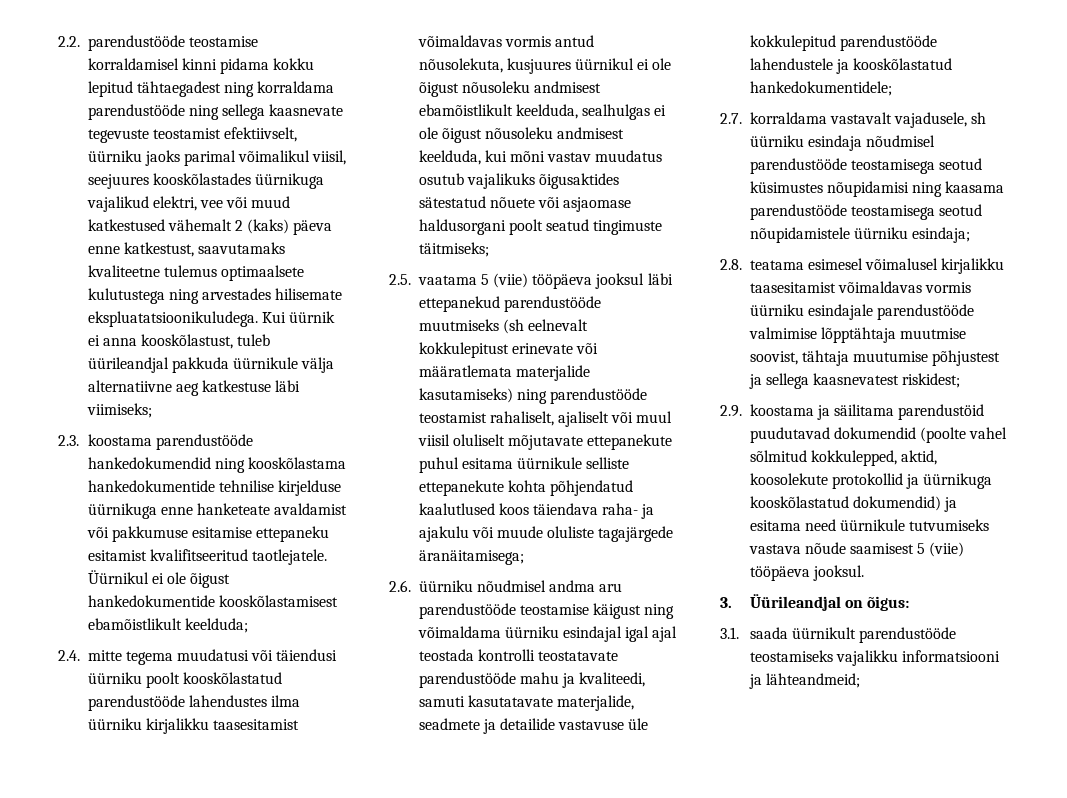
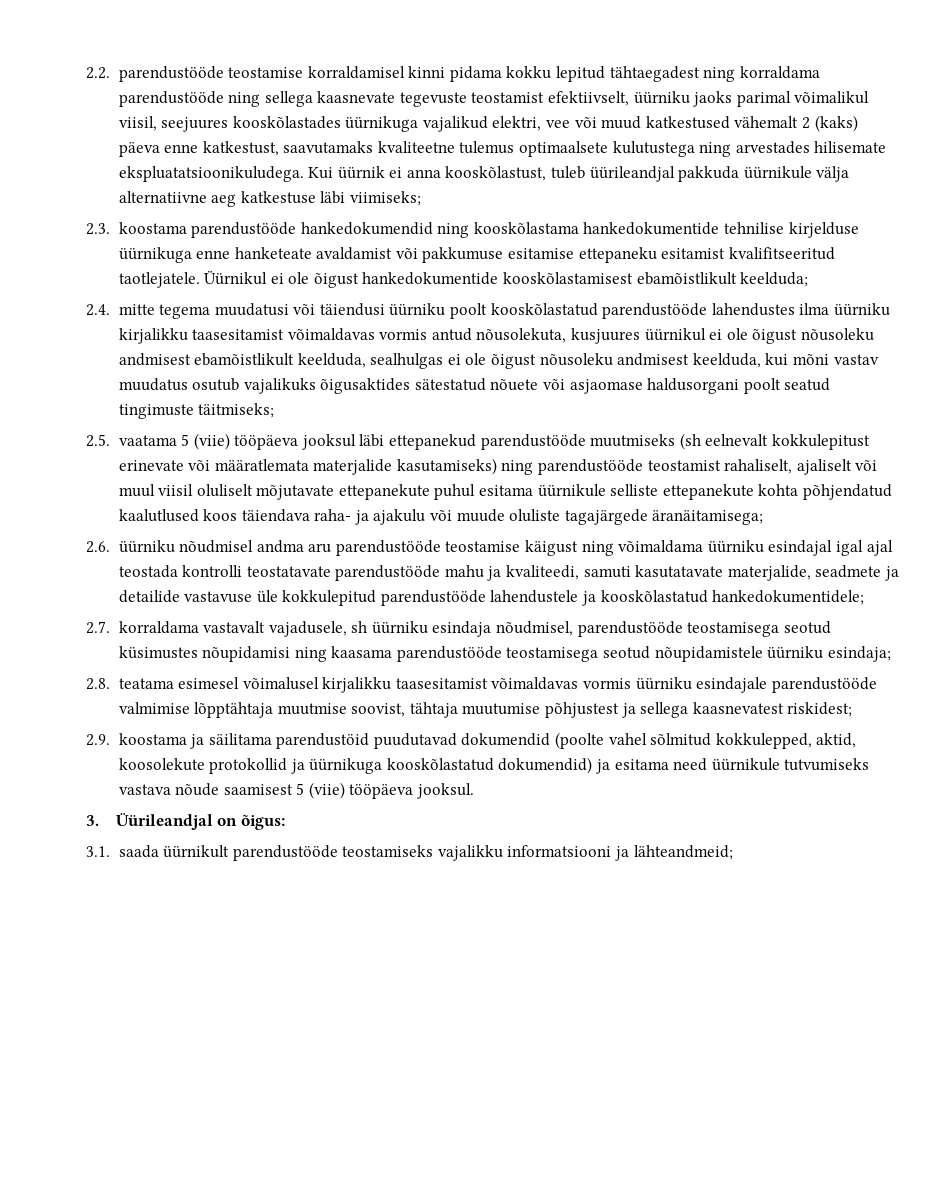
- 2.7. korraldama vastavalt vajadusele, sh üürniku esindaja nõudmisel parendustööde teostamisega seotud küsimustes nõupidamisi ning kaasama parendustööde teostamisega seotud nõupidamistele üürniku esindaja;
+ 2.7. korraldama vastavalt vajadusele, sh üürniku esindaja nõudmisel, parendustööde teostamisega seotud küsimustes nõupidamisi ning kaasama parendustööde teostamisega seotud nõupidamistele üürniku esindaja;

